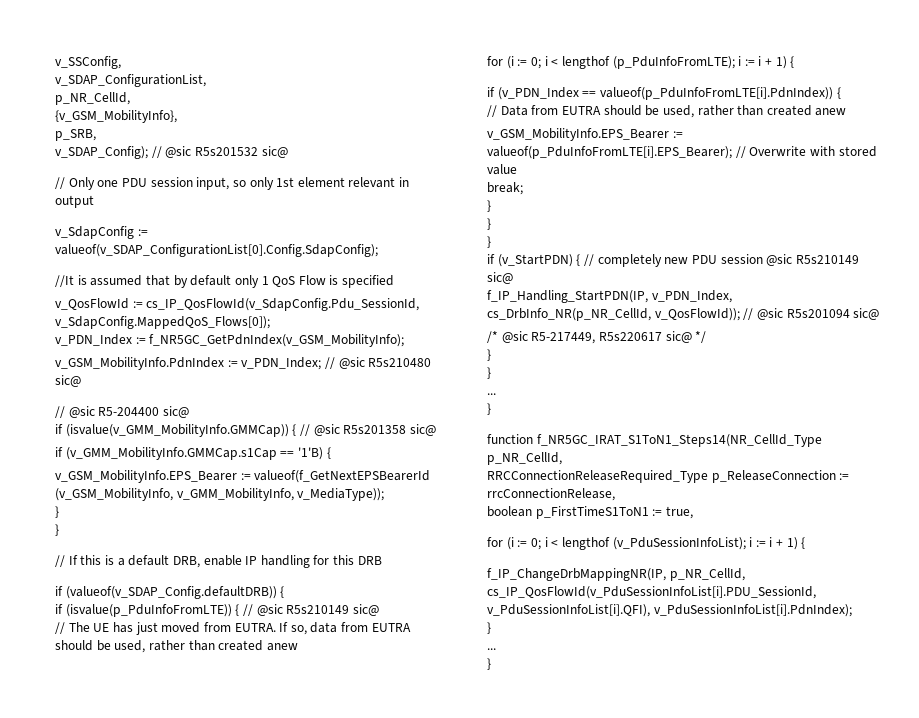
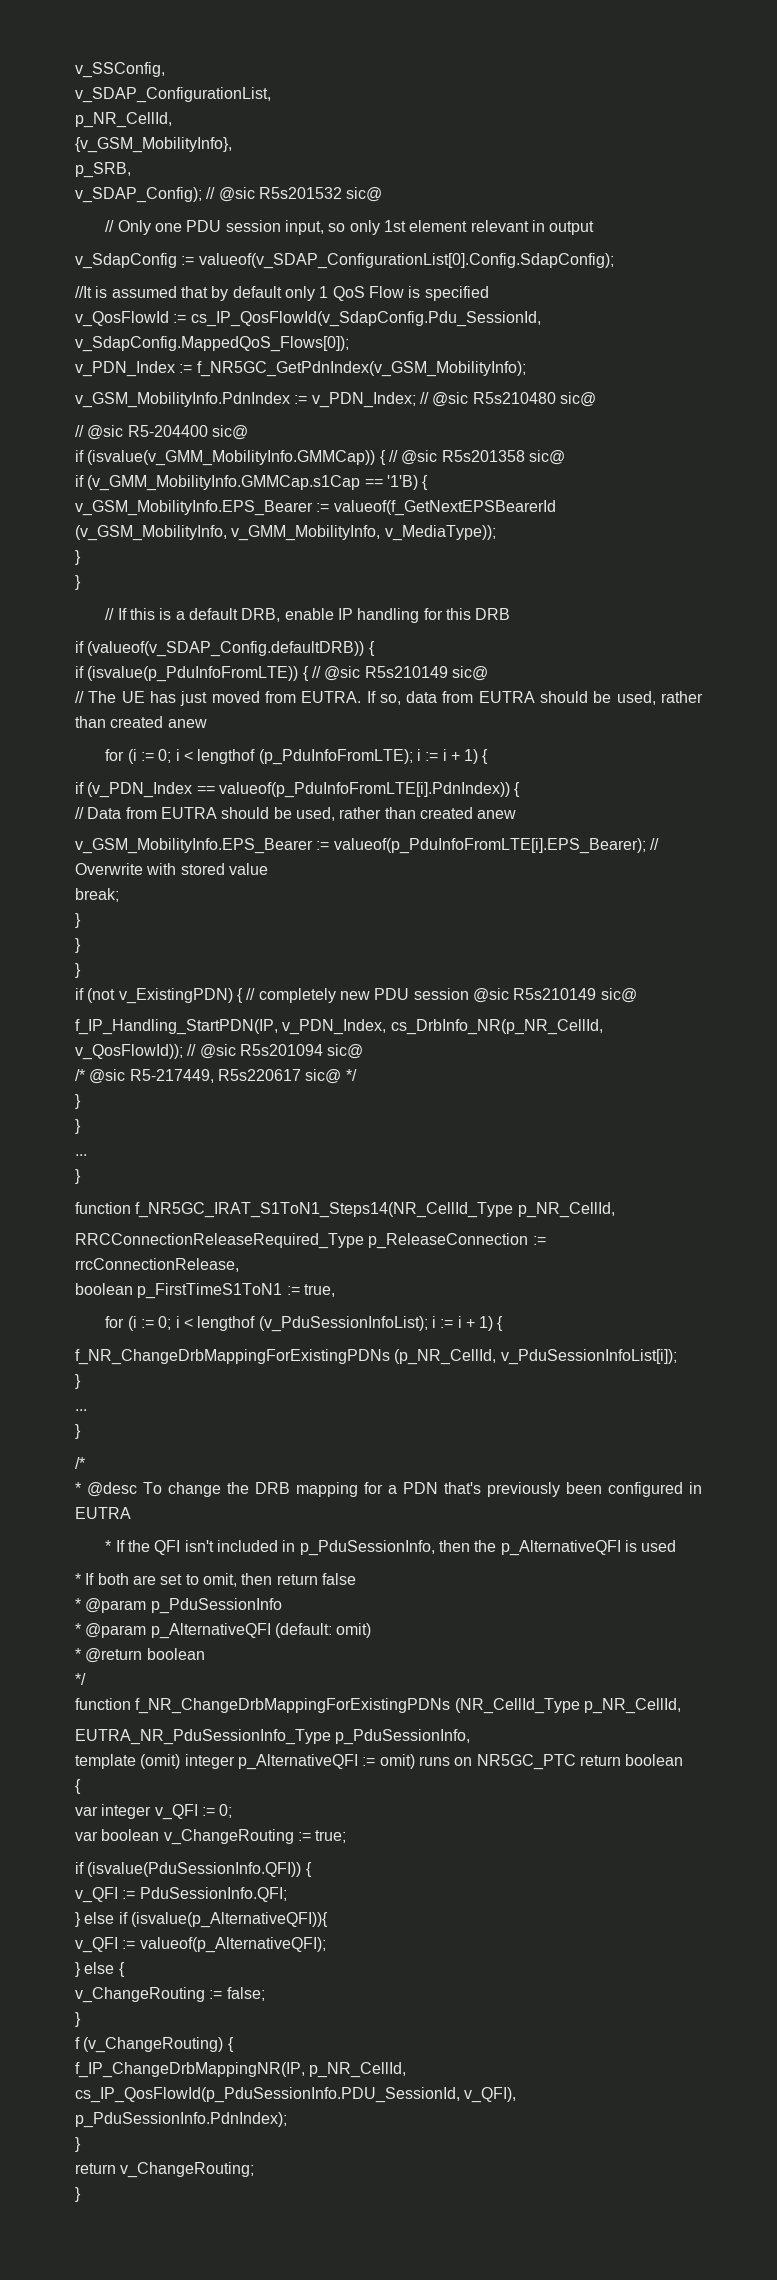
- if (v_StartPDN) { // completely new PDU session @sic R5s210149 sic@
+ if (not v_ExistingPDN) { // completely new PDU session @sic R5s210149 sic@
- f_IP_ChangeDrbMappingNR(IP, p_NR_CellId, cs_IP_QosFlowId(v_PduSessionInfoList[i].PDU_SessionId, v_PduSessionInfoList[i].QFI), v_PduSessionInfoList[i].PdnIndex);
+ f_NR_ChangeDrbMappingForExistingPDNs (p_NR_CellId, v_PduSessionInfoList[i]);
  }
  ...
+ }
+ /*
+ * @desc To change the DRB mapping for a PDN that's previously been configured in EUTRA
+ * If the QFI isn't included in p_PduSessionInfo, then the p_AlternativeQFI is used
+ * If both are set to omit, then return false
+ * @param p_PduSessionInfo
+ * @param p_AlternativeQFI (default: omit)
+ * @return boolean
+ */
+ function f_NR_ChangeDrbMappingForExistingPDNs (NR_CellId_Type p_NR_CellId,
+ EUTRA_NR_PduSessionInfo_Type p_PduSessionInfo,
+ template (omit) integer p_AlternativeQFI := omit) runs on NR5GC_PTC return boolean
+ {
+ var integer v_QFI := 0;
+ var boolean v_ChangeRouting := true;
+ if (isvalue(PduSessionInfo.QFI)) {
+ v_QFI := PduSessionInfo.QFI;
+ } else if (isvalue(p_AlternativeQFI)){
+ v_QFI := valueof(p_AlternativeQFI);
+ } else {
+ v_ChangeRouting := false;
+ }
+ f (v_ChangeRouting) {
+ f_IP_ChangeDrbMappingNR(IP, p_NR_CellId, cs_IP_QosFlowId(p_PduSessionInfo.PDU_SessionId, v_QFI), p_PduSessionInfo.PdnIndex);
+ }
+ return v_ChangeRouting;

